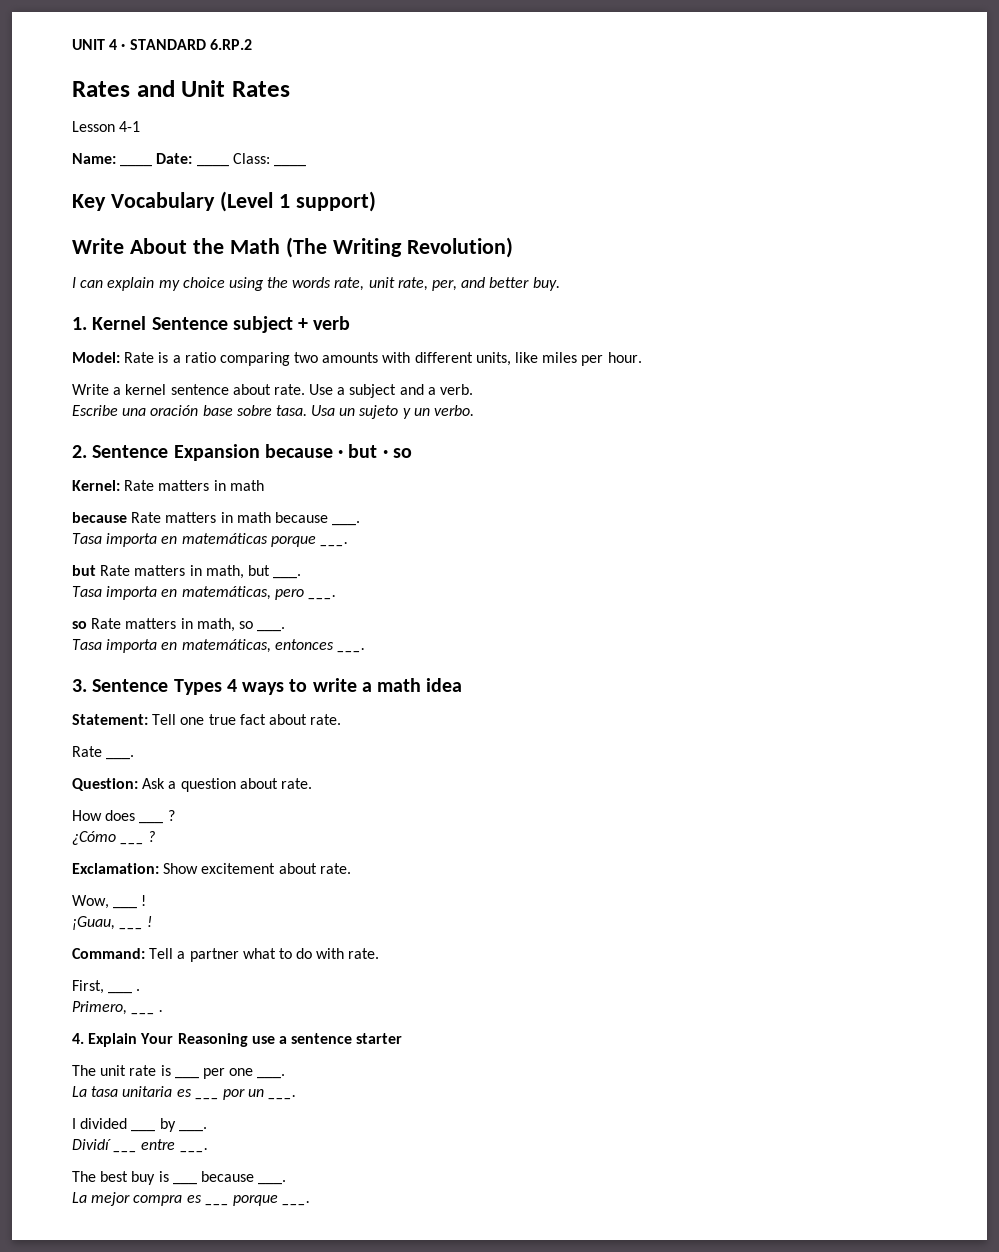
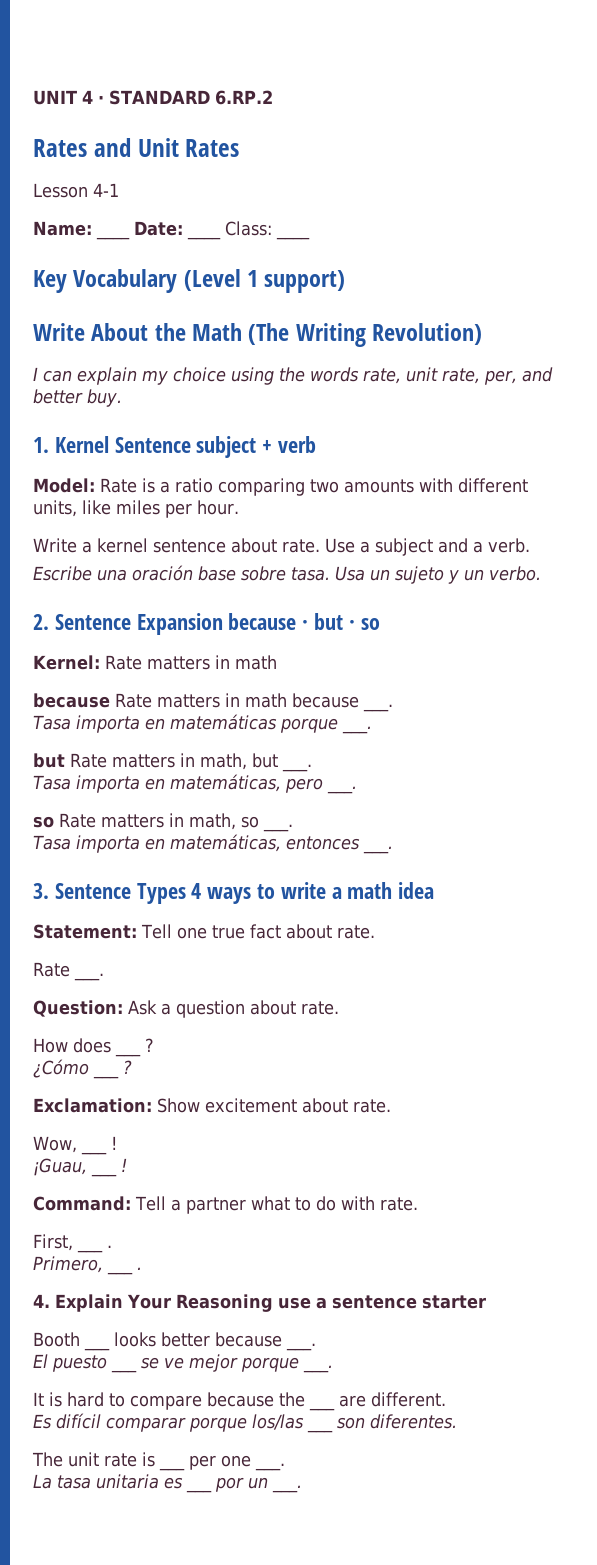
+ Booth ___ looks better because ___.
+ El puesto ___ se ve mejor porque ___.
+ It is hard to compare because the ___ are different.
+ Es difícil comparar porque los/las ___ son diferentes.
- I divided ___ by ___.
- Dividí ___ entre ___.
- The best buy is ___ because ___.
- La mejor compra es ___ porque ___.

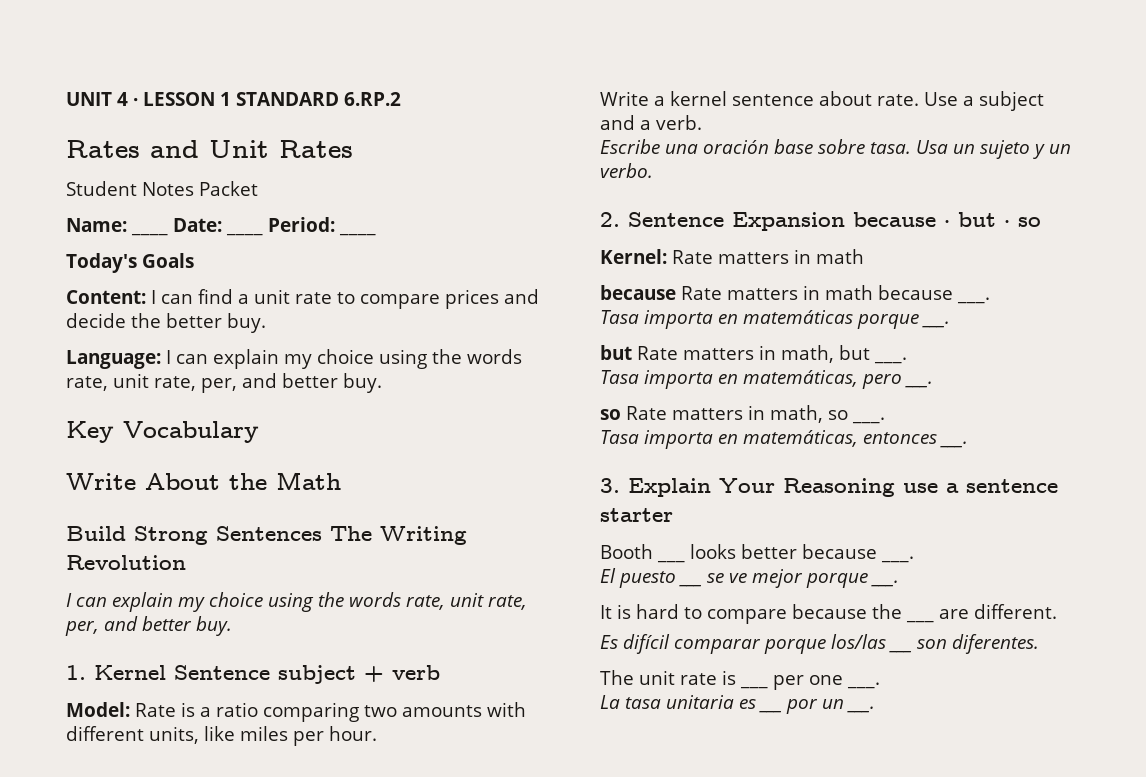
- UNIT 4 · STANDARD 6.RP.2
+ UNIT 4 · LESSON 1 STANDARD 6.RP.2
- Lesson 4-1
+ Student Notes Packet
- Name: ____ Date: ____ Class: ____
+ Name: ____ Date: ____ Period: ____
+ Today's Goals
+ Content: I can find a unit rate to compare prices and decide the better buy.
+ Language: I can explain my choice using the words rate, unit rate, per, and better buy.
- Key Vocabulary (Level 1 support)
+ Key Vocabulary
- Write About the Math (The Writing Revolution)
+ Write About the Math
+ Build Strong Sentences The Writing Revolution
- 3. Sentence Types 4 ways to write a math idea
- Statement: Tell one true fact about rate.
- Rate ___.
- Question: Ask a question about rate.
- How does ___ ?
- ¿Cómo ___ ?
- Exclamation: Show excitement about rate.
- Wow, ___ !
- ¡Guau, ___ !
- Command: Tell a partner what to do with rate.
- First, ___ .
- Primero, ___ .
- 4. Explain Your Reasoning use a sentence starter
+ 3. Explain Your Reasoning use a sentence starter

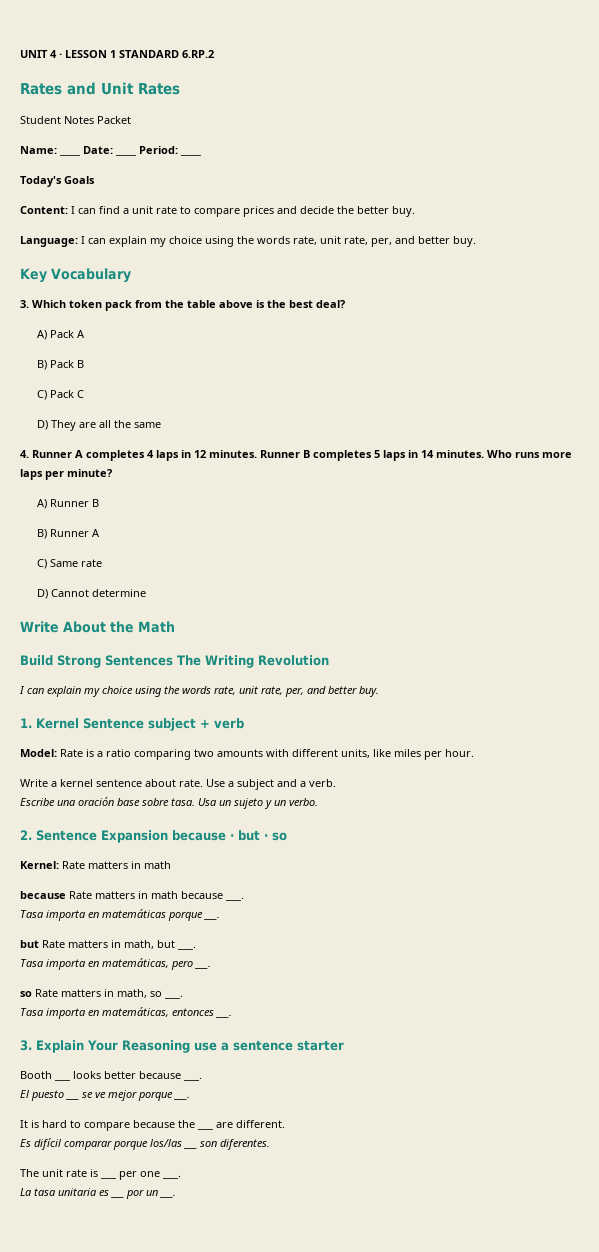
+ 3. Which token pack from the table above is the best deal?
+ A) Pack A
+ B) Pack B
+ C) Pack C
+ D) They are all the same
+ 4. Runner A completes 4 laps in 12 minutes. Runner B completes 5 laps in 14 minutes. Who runs more laps per minute?
+ A) Runner B
+ B) Runner A
+ C) Same rate
+ D) Cannot determine

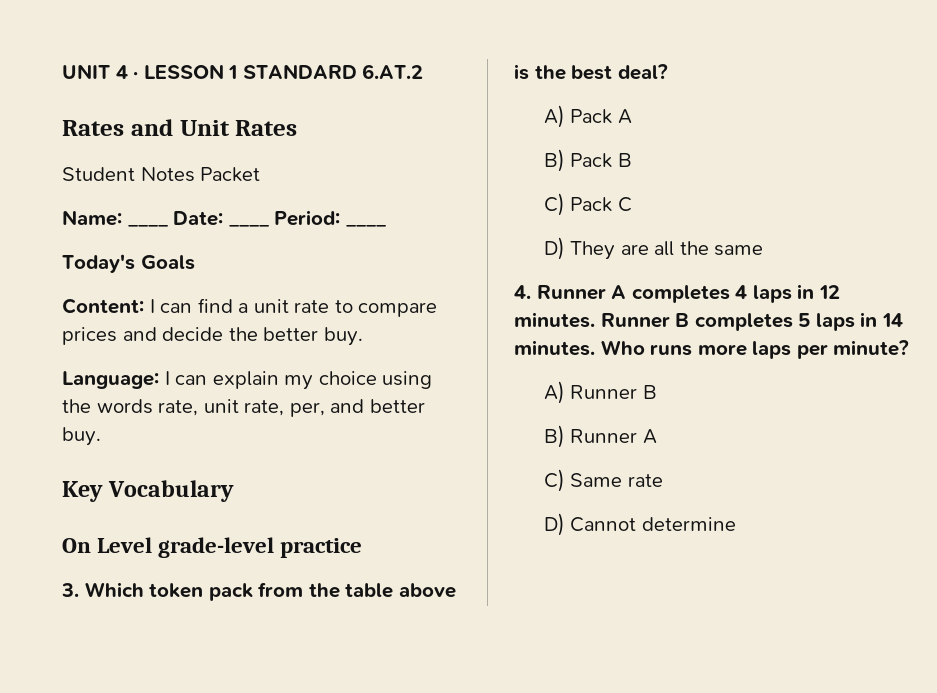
- UNIT 4 · LESSON 1 STANDARD 6.RP.2
+ UNIT 4 · LESSON 1 STANDARD 6.AT.2
+ On Level grade-level practice
- Write About the Math
- Build Strong Sentences The Writing Revolution
- I can explain my choice using the words rate, unit rate, per, and better buy.
- 1. Kernel Sentence subject + verb
- Model: Rate is a ratio comparing two amounts with different units, like miles per hour.
- Write a kernel sentence about rate. Use a subject and a verb.
- Escribe una oración base sobre tasa. Usa un sujeto y un verbo.
- 2. Sentence Expansion because · but · so
- Kernel: Rate matters in math
- because Rate matters in math because ___.
- Tasa importa en matemáticas porque ___.
- but Rate matters in math, but ___.
- Tasa importa en matemáticas, pero ___.
- so Rate matters in math, so ___.
- Tasa importa en matemáticas, entonces ___.
- 3. Explain Your Reasoning use a sentence starter
- Booth ___ looks better because ___.
- El puesto ___ se ve mejor porque ___.
- It is hard to compare because the ___ are different.
- Es difícil comparar porque los/las ___ son diferentes.
- The unit rate is ___ per one ___.
- La tasa unitaria es ___ por un ___.

